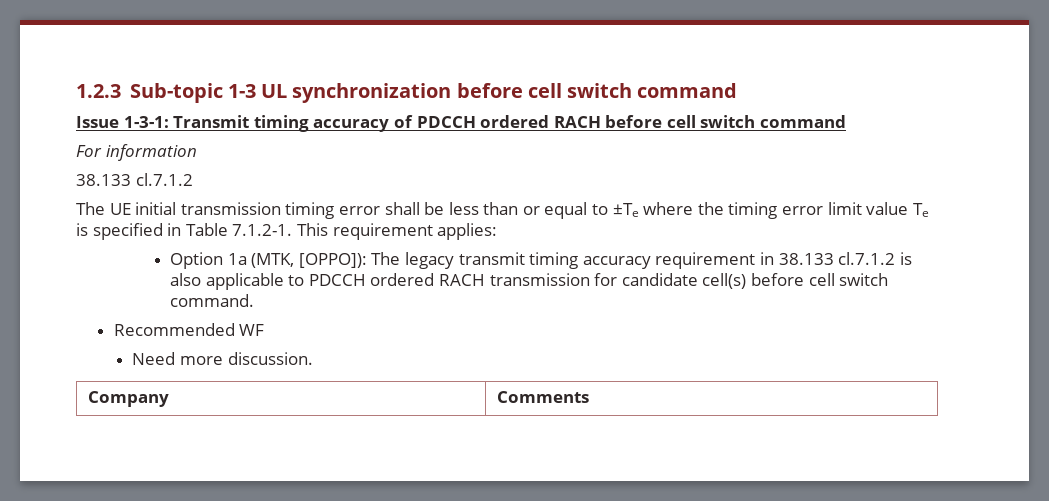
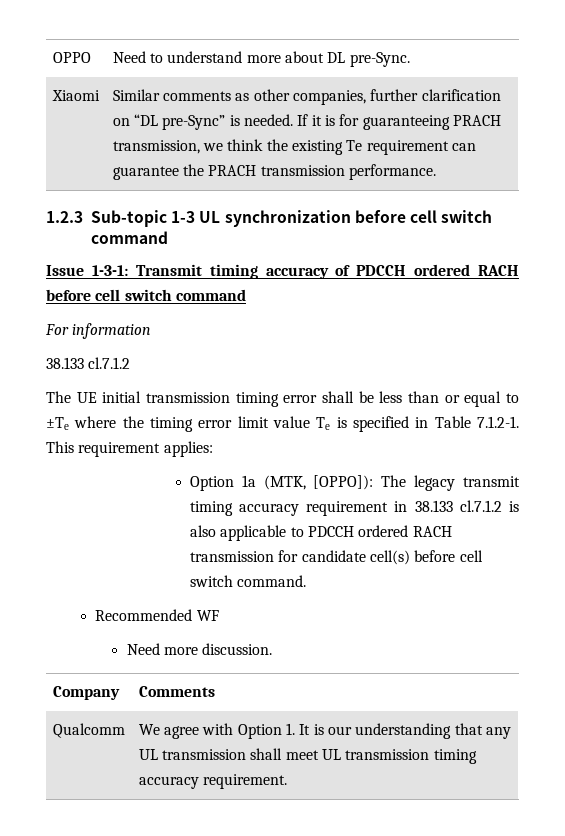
+ OPPO | Need to understand more about DL pre-Sync.
+ Xiaomi | Similar comments as other companies, further clarification on “DL pre-Sync” is needed. If it is for guaranteeing PRACH transmission, we think the existing Te requirement can guarantee the PRACH transmission performance.
+ Qualcomm | We agree with Option 1. It is our understanding that any UL transmission shall meet UL transmission timing accuracy requirement.

